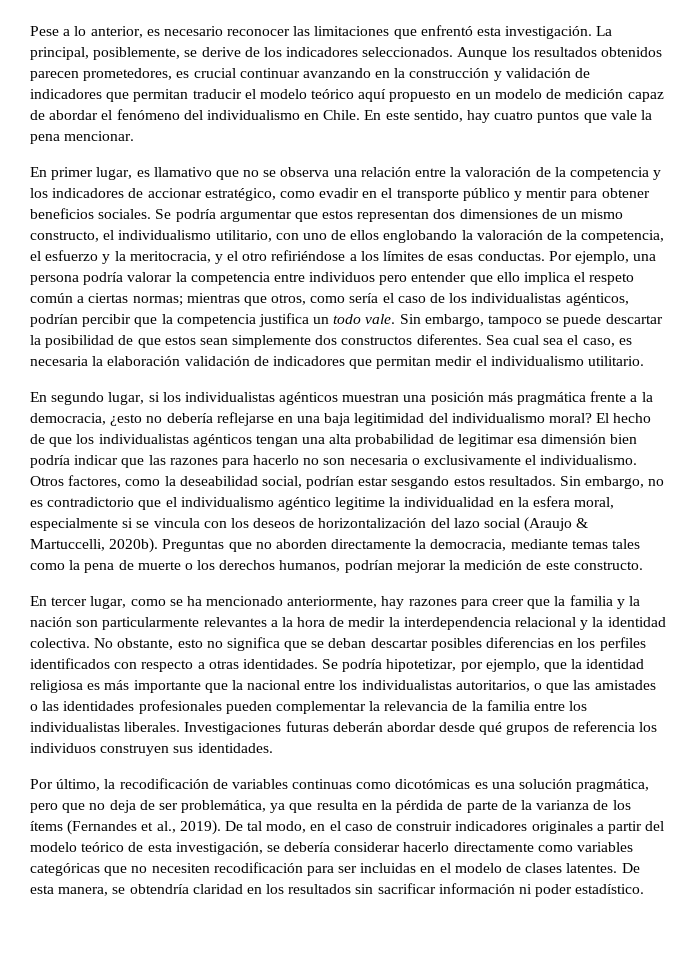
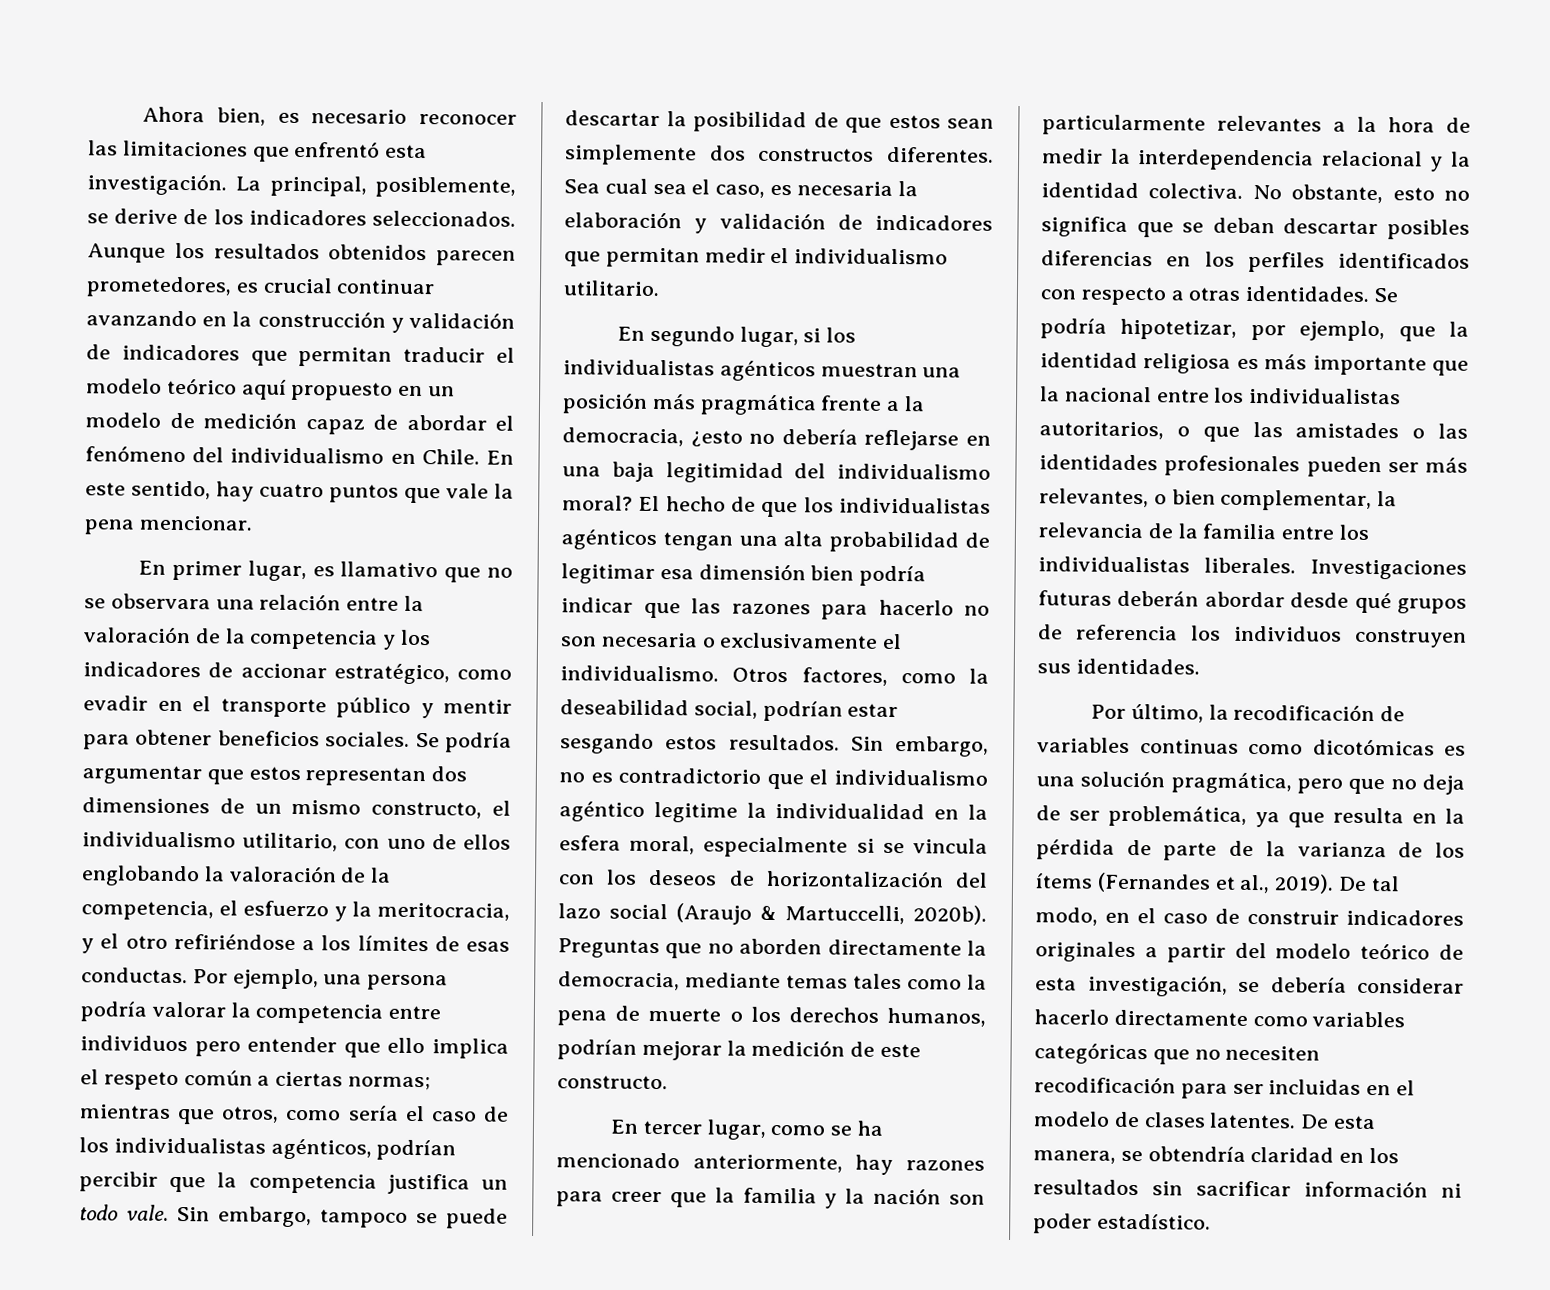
- Pese a lo anterior, es necesario reconocer las limitaciones que enfrentó esta investigación.
+ Ahora bien, es necesario reconocer las limitaciones que enfrentó esta investigación.
- En primer lugar, es llamativo que no se observa una relación entre la valoración de la competencia y los indicadores de accionar estratégico, como evadir en el transporte público y mentir para obtener beneficios sociales.
+ En primer lugar, es llamativo que no se observara una relación entre la valoración de la competencia y los indicadores de accionar estratégico, como evadir en el transporte público y mentir para obtener beneficios sociales.
- Sea cual sea el caso, es necesaria la elaboración validación de indicadores que permitan medir el individualismo utilitario.
+ Sea cual sea el caso, es necesaria la elaboración y validación de indicadores que permitan medir el individualismo utilitario.
- Se podría hipotetizar, por ejemplo, que la identidad religiosa es más importante que la nacional entre los individualistas autoritarios, o que las amistades o las identidades profesionales pueden complementar la relevancia de la familia entre los individualistas liberales.
+ Se podría hipotetizar, por ejemplo, que la identidad religiosa es más importante que la nacional entre los individualistas autoritarios, o que las amistades o las identidades profesionales pueden ser más relevantes, o bien complementar, la relevancia de la familia entre los individualistas liberales.

